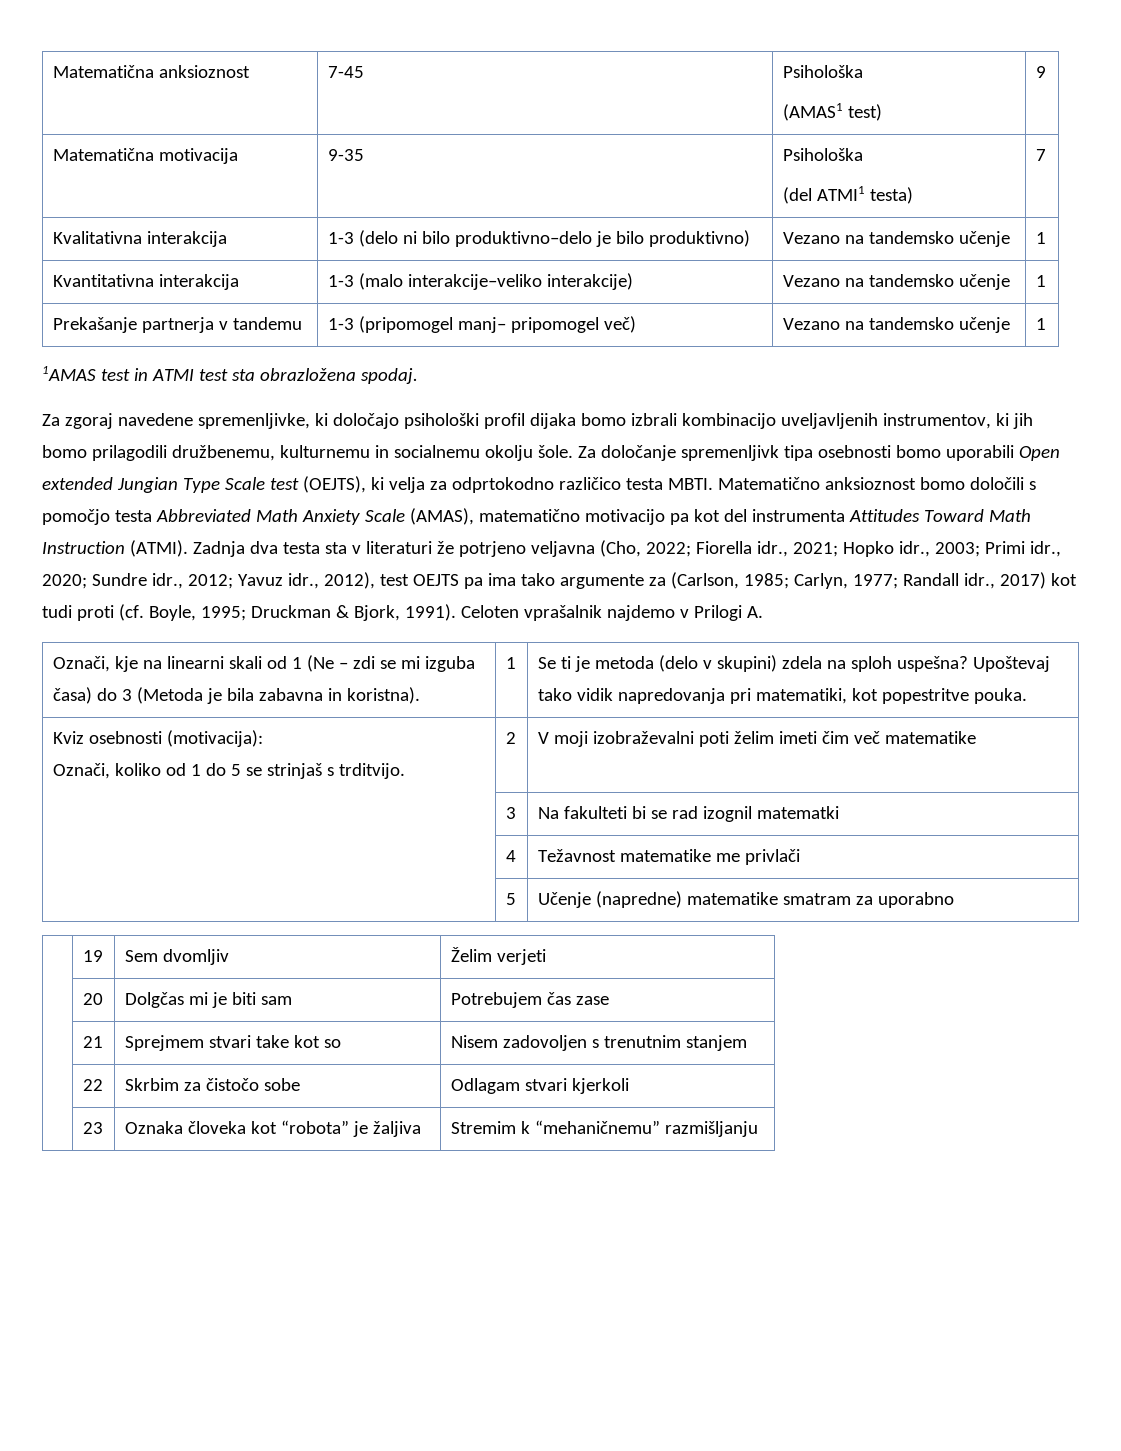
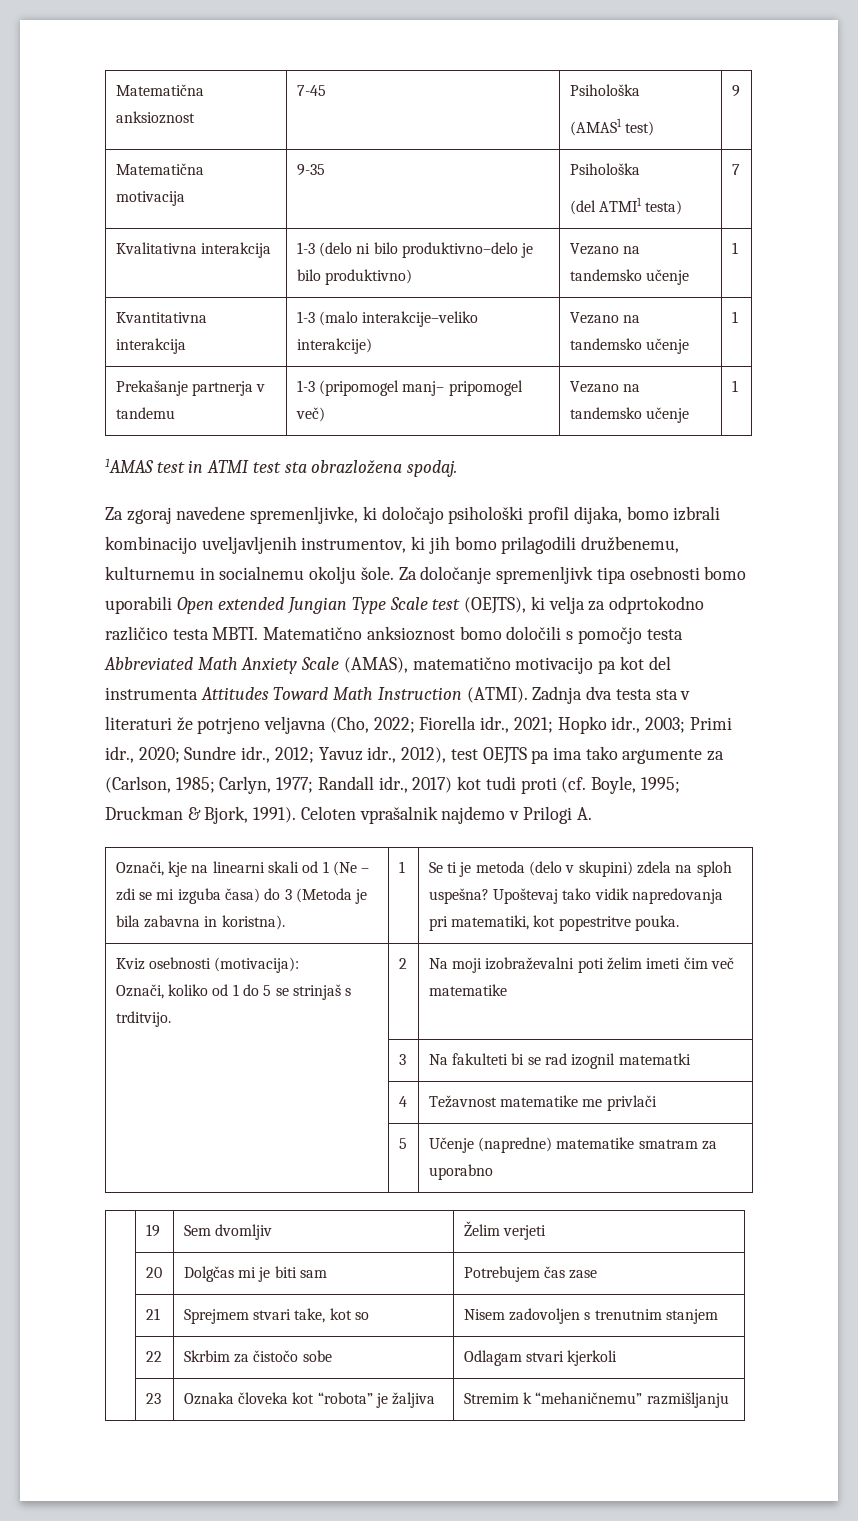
- Za zgoraj navedene spremenljivke, ki določajo psihološki profil dijaka bomo izbrali kombinacijo uveljavljenih instrumentov, ki jih bomo prilagodili družbenemu, kulturnemu in socialnemu okolju šole.
+ Za zgoraj navedene spremenljivke, ki določajo psihološki profil dijaka, bomo izbrali kombinacijo uveljavljenih instrumentov, ki jih bomo prilagodili družbenemu, kulturnemu in socialnemu okolju šole.
  Kviz osebnosti (motivacija):
- Označi, koliko od 1 do 5 se strinjaš s trditvijo. | 2 | V moji izobraževalni poti želim imeti čim več matematike
+ Označi, koliko od 1 do 5 se strinjaš s trditvijo. | 2 | Na moji izobraževalni poti želim imeti čim več matematike
- | 21 | Sprejmem stvari take kot so | Nisem zadovoljen s trenutnim stanjem
+ | 21 | Sprejmem stvari take, kot so | Nisem zadovoljen s trenutnim stanjem

